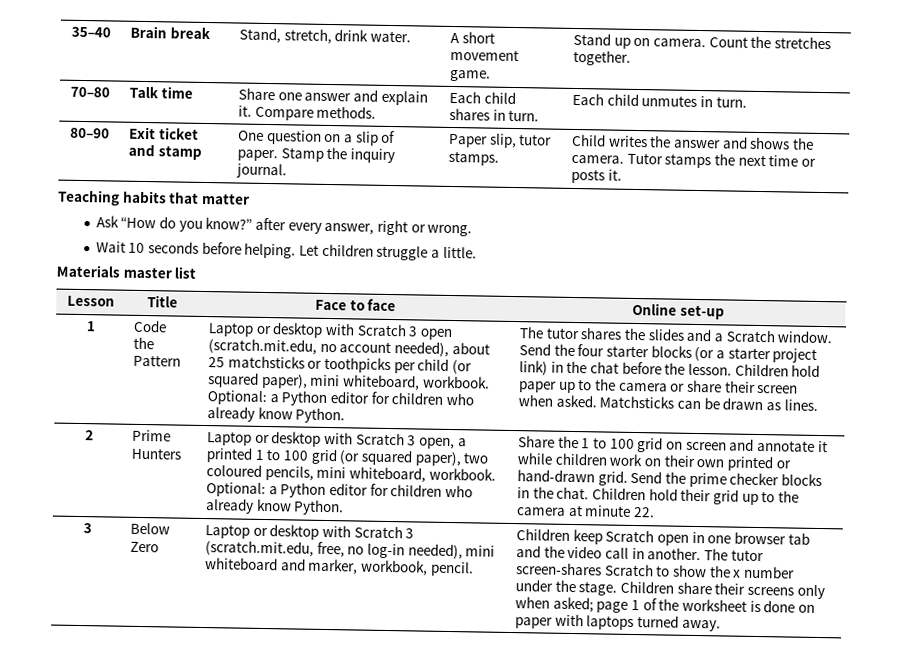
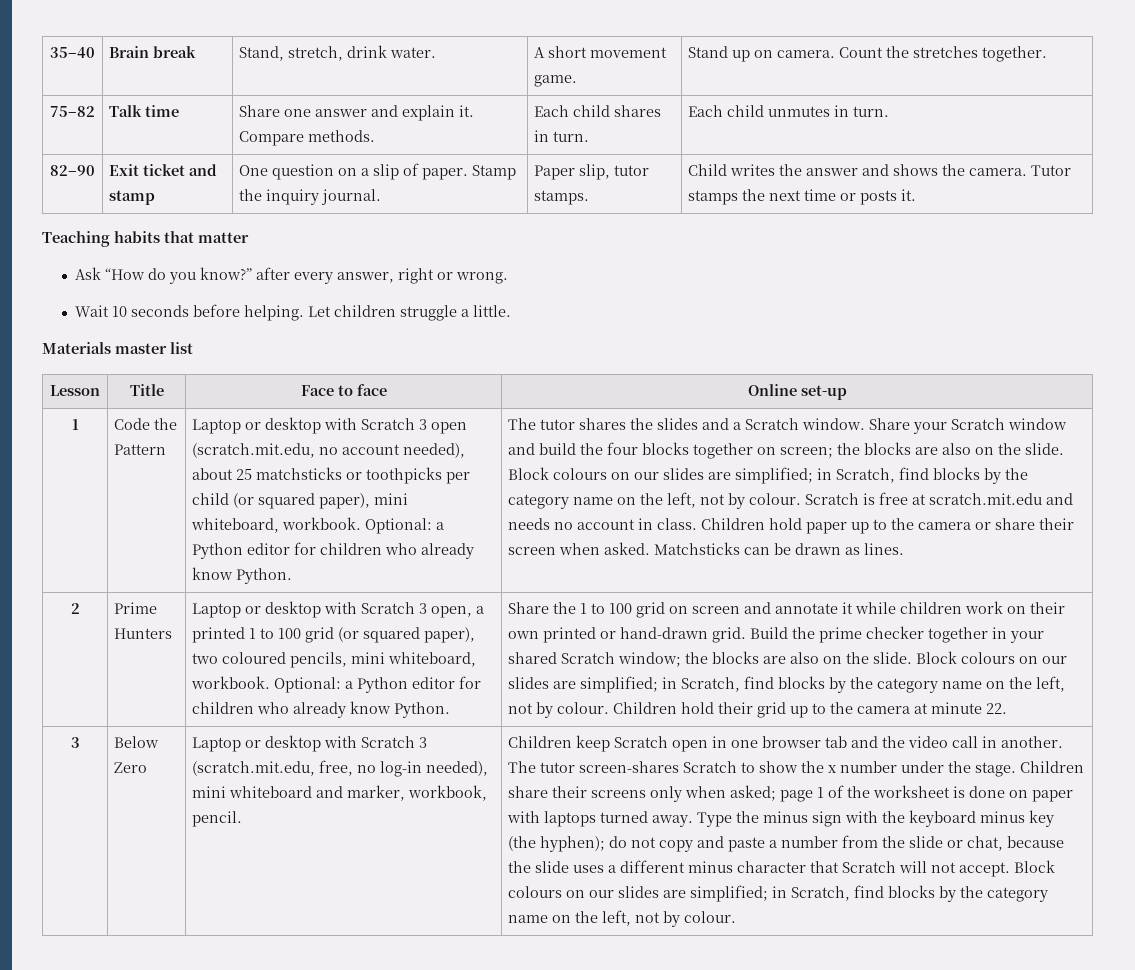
- 70–80 | Talk time | Share one answer and explain it. Compare methods. | Each child shares in turn. | Each child unmutes in turn.
+ 75–82 | Talk time | Share one answer and explain it. Compare methods. | Each child shares in turn. | Each child unmutes in turn.
- 80–90 | Exit ticket and stamp | One question on a slip of paper. Stamp the inquiry journal. | Paper slip, tutor stamps. | Child writes the answer and shows the camera. Tutor stamps the next time or posts it.
+ 82–90 | Exit ticket and stamp | One question on a slip of paper. Stamp the inquiry journal. | Paper slip, tutor stamps. | Child writes the answer and shows the camera. Tutor stamps the next time or posts it.
- Send the four starter blocks (or a starter project link) in the chat before the lesson.
+ Share your Scratch window and build the four blocks together on screen; the blocks are also on the slide. Block colours on our slides are simplified; in Scratch, find blocks by the category name on the left, not by colour. Scratch is free at scratch.mit.edu and needs no account in class.
- Send the prime checker blocks in the chat.
+ Build the prime checker together in your shared Scratch window; the blocks are also on the slide. Block colours on our slides are simplified; in Scratch, find blocks by the category name on the left, not by colour.
+ Type the minus sign with the keyboard minus key (the hyphen); do not copy and paste a number from the slide or chat, because the slide uses a different minus character that Scratch will not accept. Block colours on our slides are simplified; in Scratch, find blocks by the category name on the left, not by colour.

